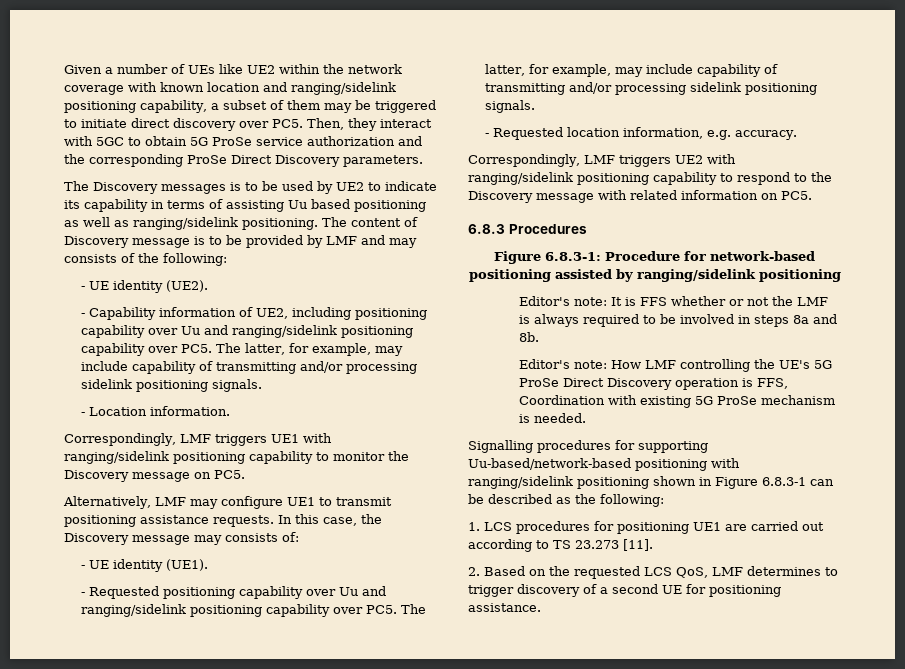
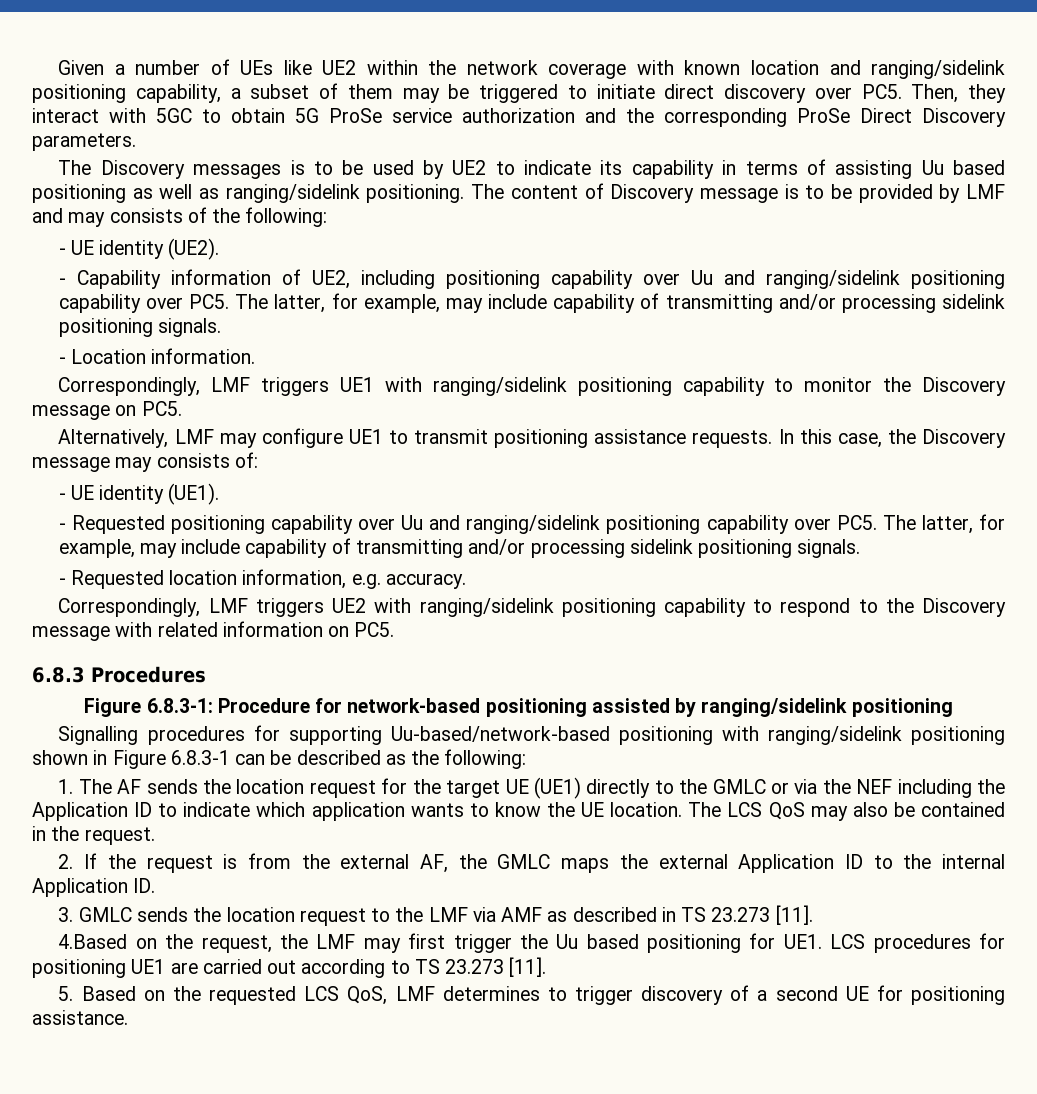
- Editor's note: It is FFS whether or not the LMF is always required to be involved in steps 8a and 8b.
- Editor's note: How LMF controlling the UE's 5G ProSe Direct Discovery operation is FFS, Coordination with existing 5G ProSe mechanism is needed.
- 1. LCS procedures for positioning UE1 are carried out according to TS 23.273 [11].
+ 1. The AF sends the location request for the target UE (UE1) directly to the GMLC or via the NEF including the Application ID to indicate which application wants to know the UE location. The LCS QoS may also be contained in the request.
+ 2. If the request is from the external AF, the GMLC maps the external Application ID to the internal Application ID.
+ 3. GMLC sends the location request to the LMF via AMF as described in TS 23.273 [11].
+ 4.Based on the request, the LMF may first trigger the Uu based positioning for UE1. LCS procedures for positioning UE1 are carried out according to TS 23.273 [11].
- 2. Based on the requested LCS QoS, LMF determines to trigger discovery of a second UE for positioning assistance.
+ 5. Based on the requested LCS QoS, LMF determines to trigger discovery of a second UE for positioning assistance.

